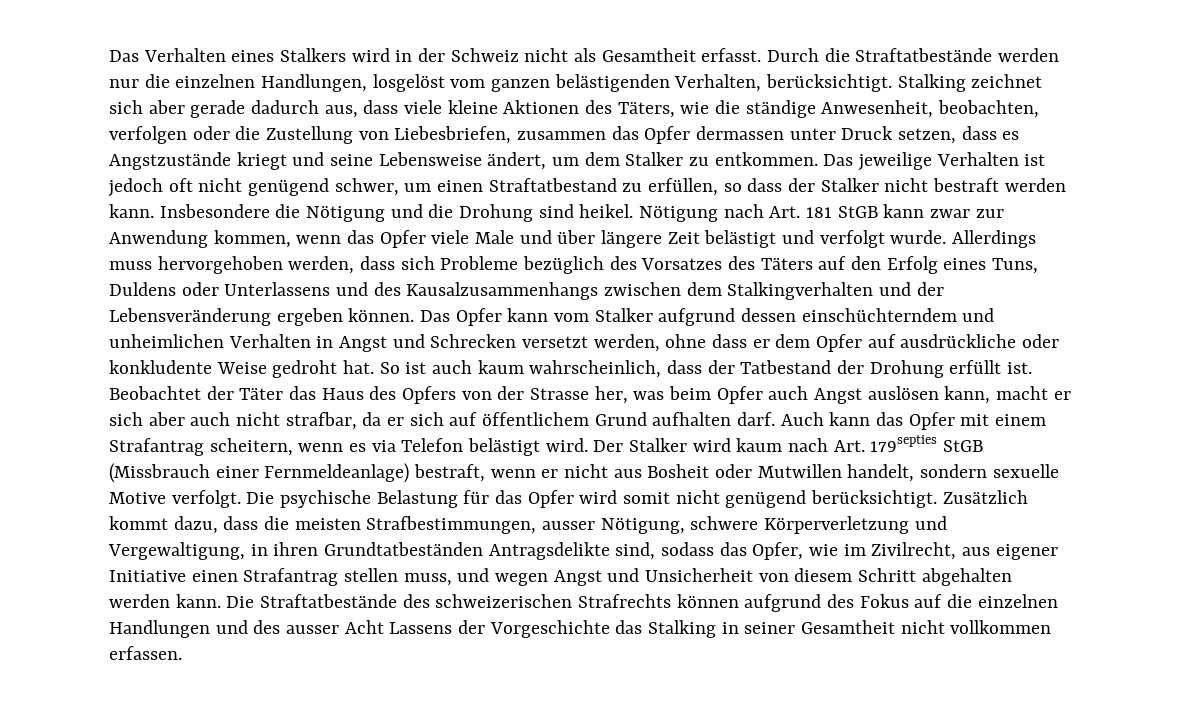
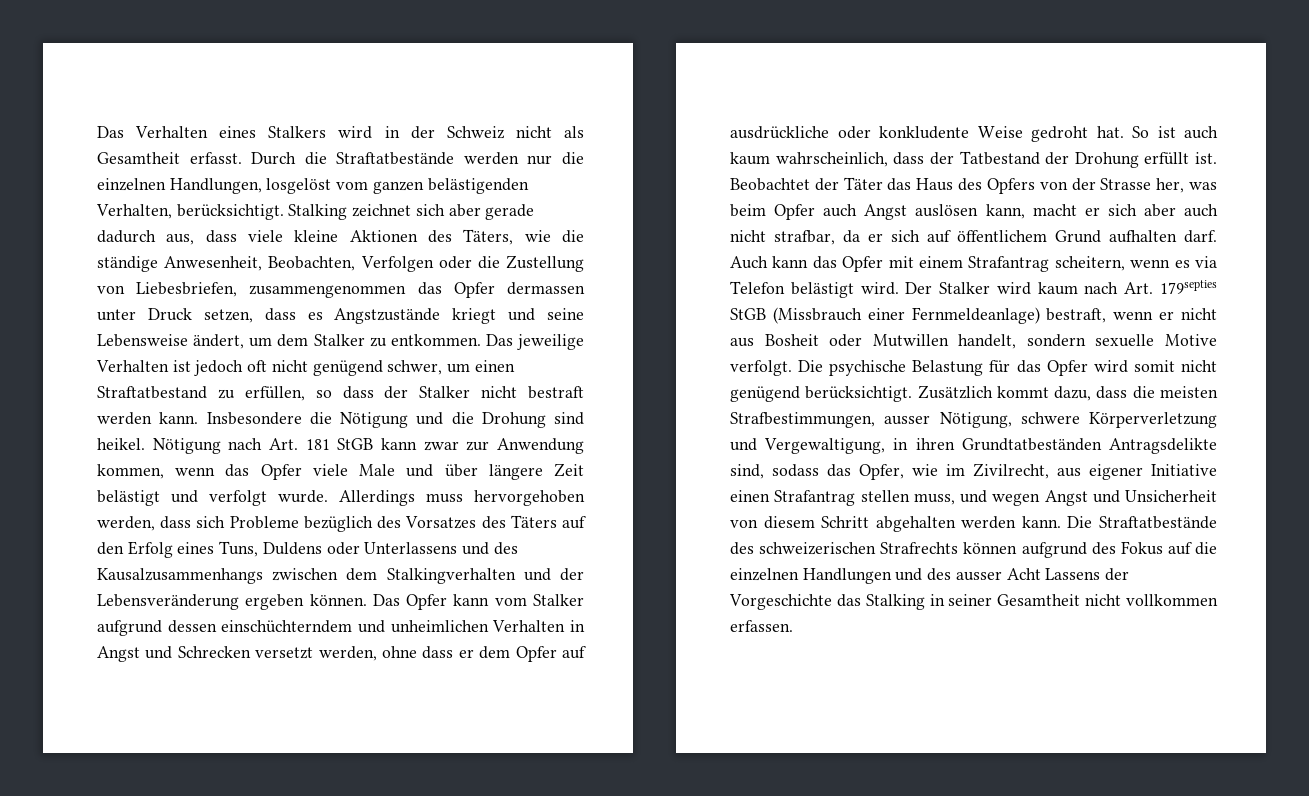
- Stalking zeichnet sich aber gerade dadurch aus, dass viele kleine Aktionen des Täters, wie die ständige Anwesenheit, beobachten, verfolgen oder die Zustellung von Liebesbriefen, zusammen das Opfer dermassen unter Druck setzen, dass es Angstzustände kriegt und seine Lebensweise ändert, um dem Stalker zu entkommen.
+ Stalking zeichnet sich aber gerade dadurch aus, dass viele kleine Aktionen des Täters, wie die ständige Anwesenheit, Beobachten, Verfolgen oder die Zustellung von Liebesbriefen, zusammengenommen das Opfer dermassen unter Druck setzen, dass es Angstzustände kriegt und seine Lebensweise ändert, um dem Stalker zu entkommen.

